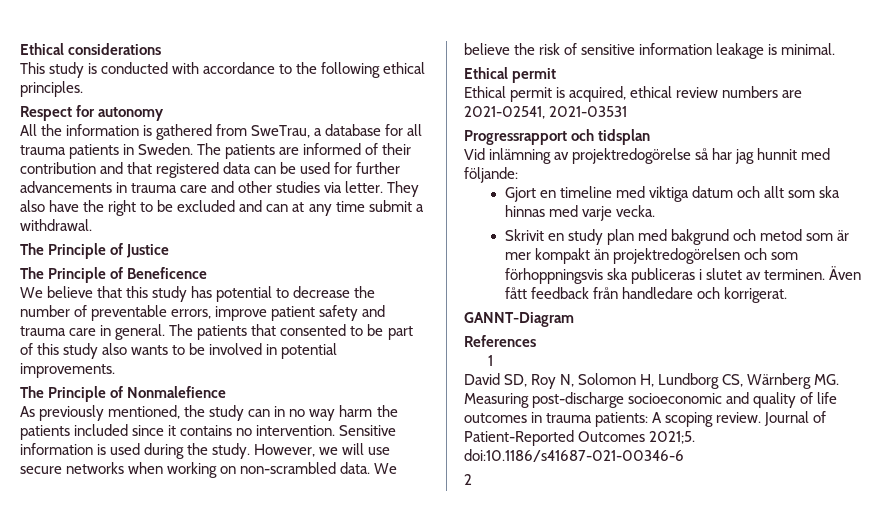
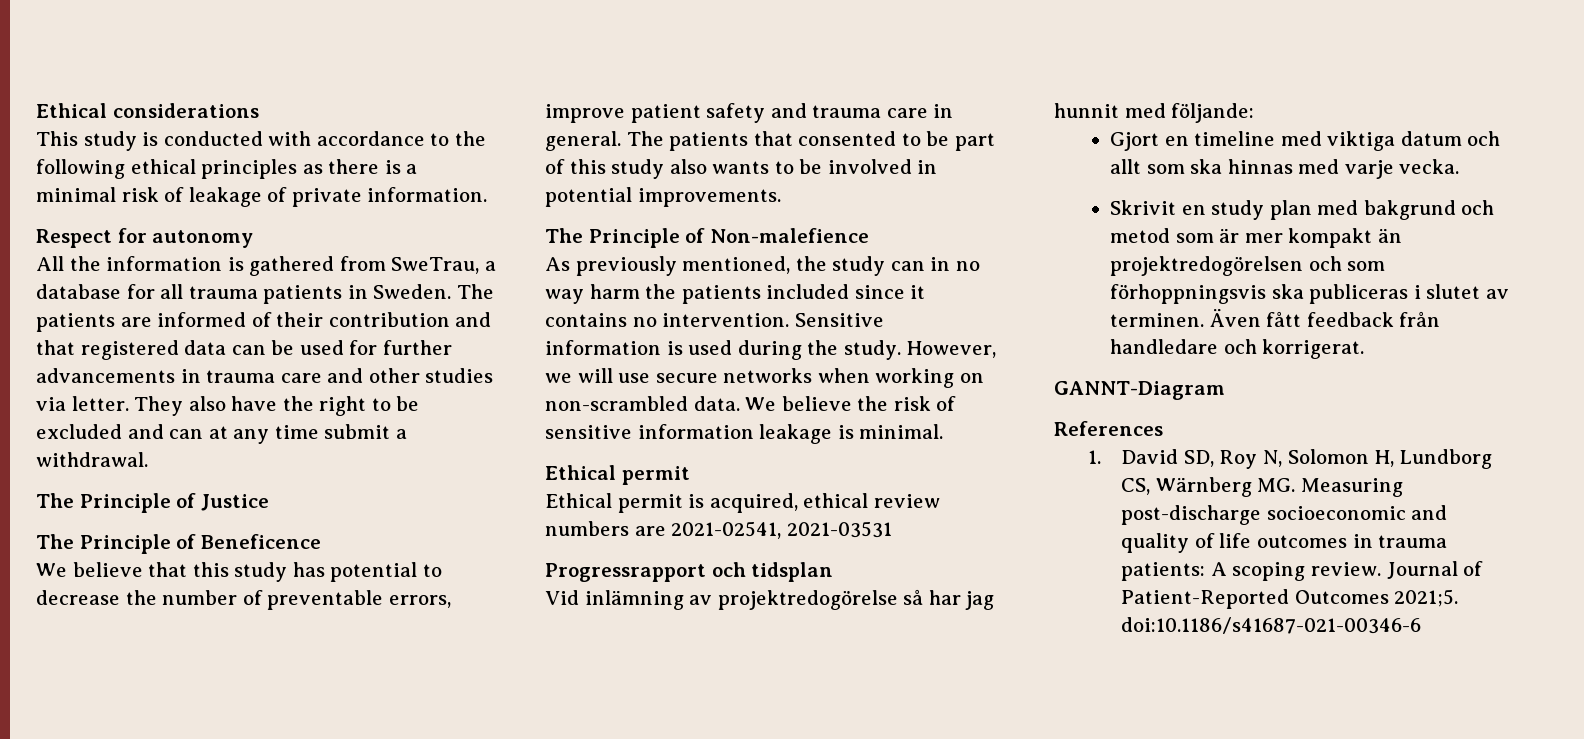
- This study is conducted with accordance to the following ethical principles.
+ This study is conducted with accordance to the following ethical principles as there is a minimal risk of leakage of private information.
- The Principle of Nonmalefience
+ The Principle of Non-malefience
- 1
- David SD, Roy N, Solomon H, Lundborg CS, Wärnberg MG. Measuring post-discharge socioeconomic and quality of life outcomes in trauma patients: A scoping review.
+ 1. David SD, Roy N, Solomon H, Lundborg CS, Wärnberg MG. Measuring post-discharge socioeconomic and quality of life outcomes in trauma patients: A scoping review.
- 2

